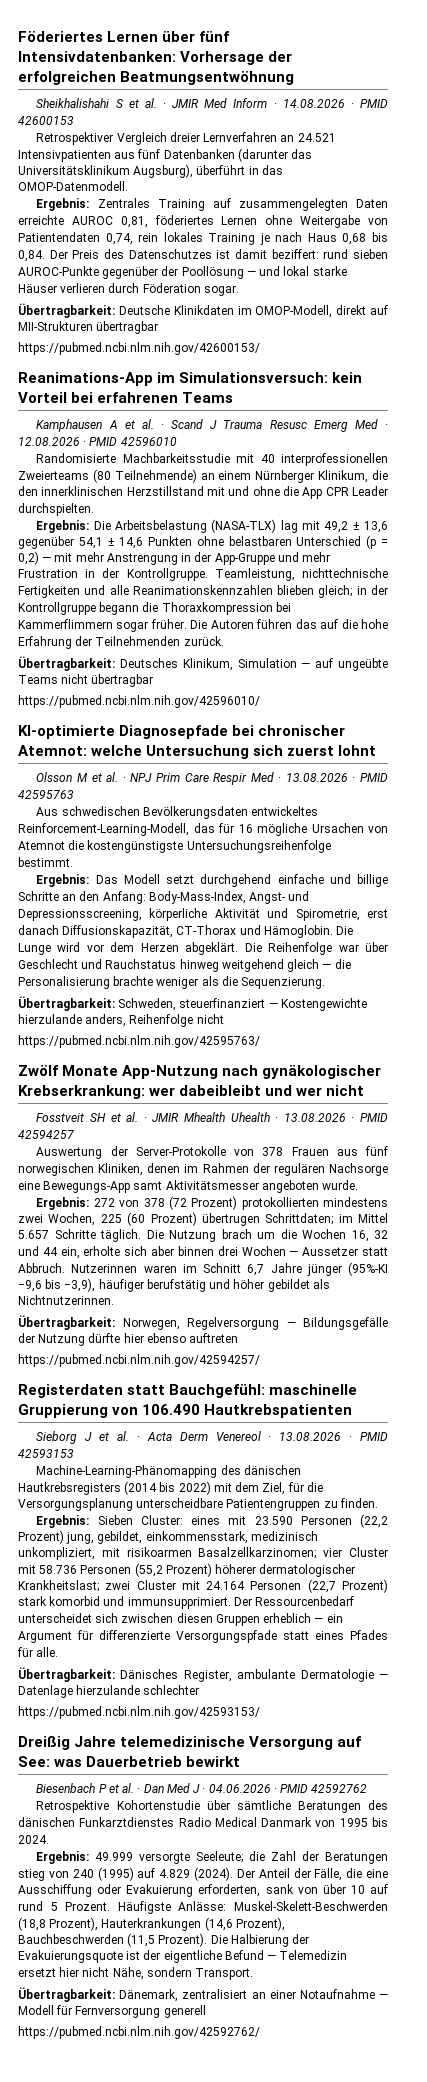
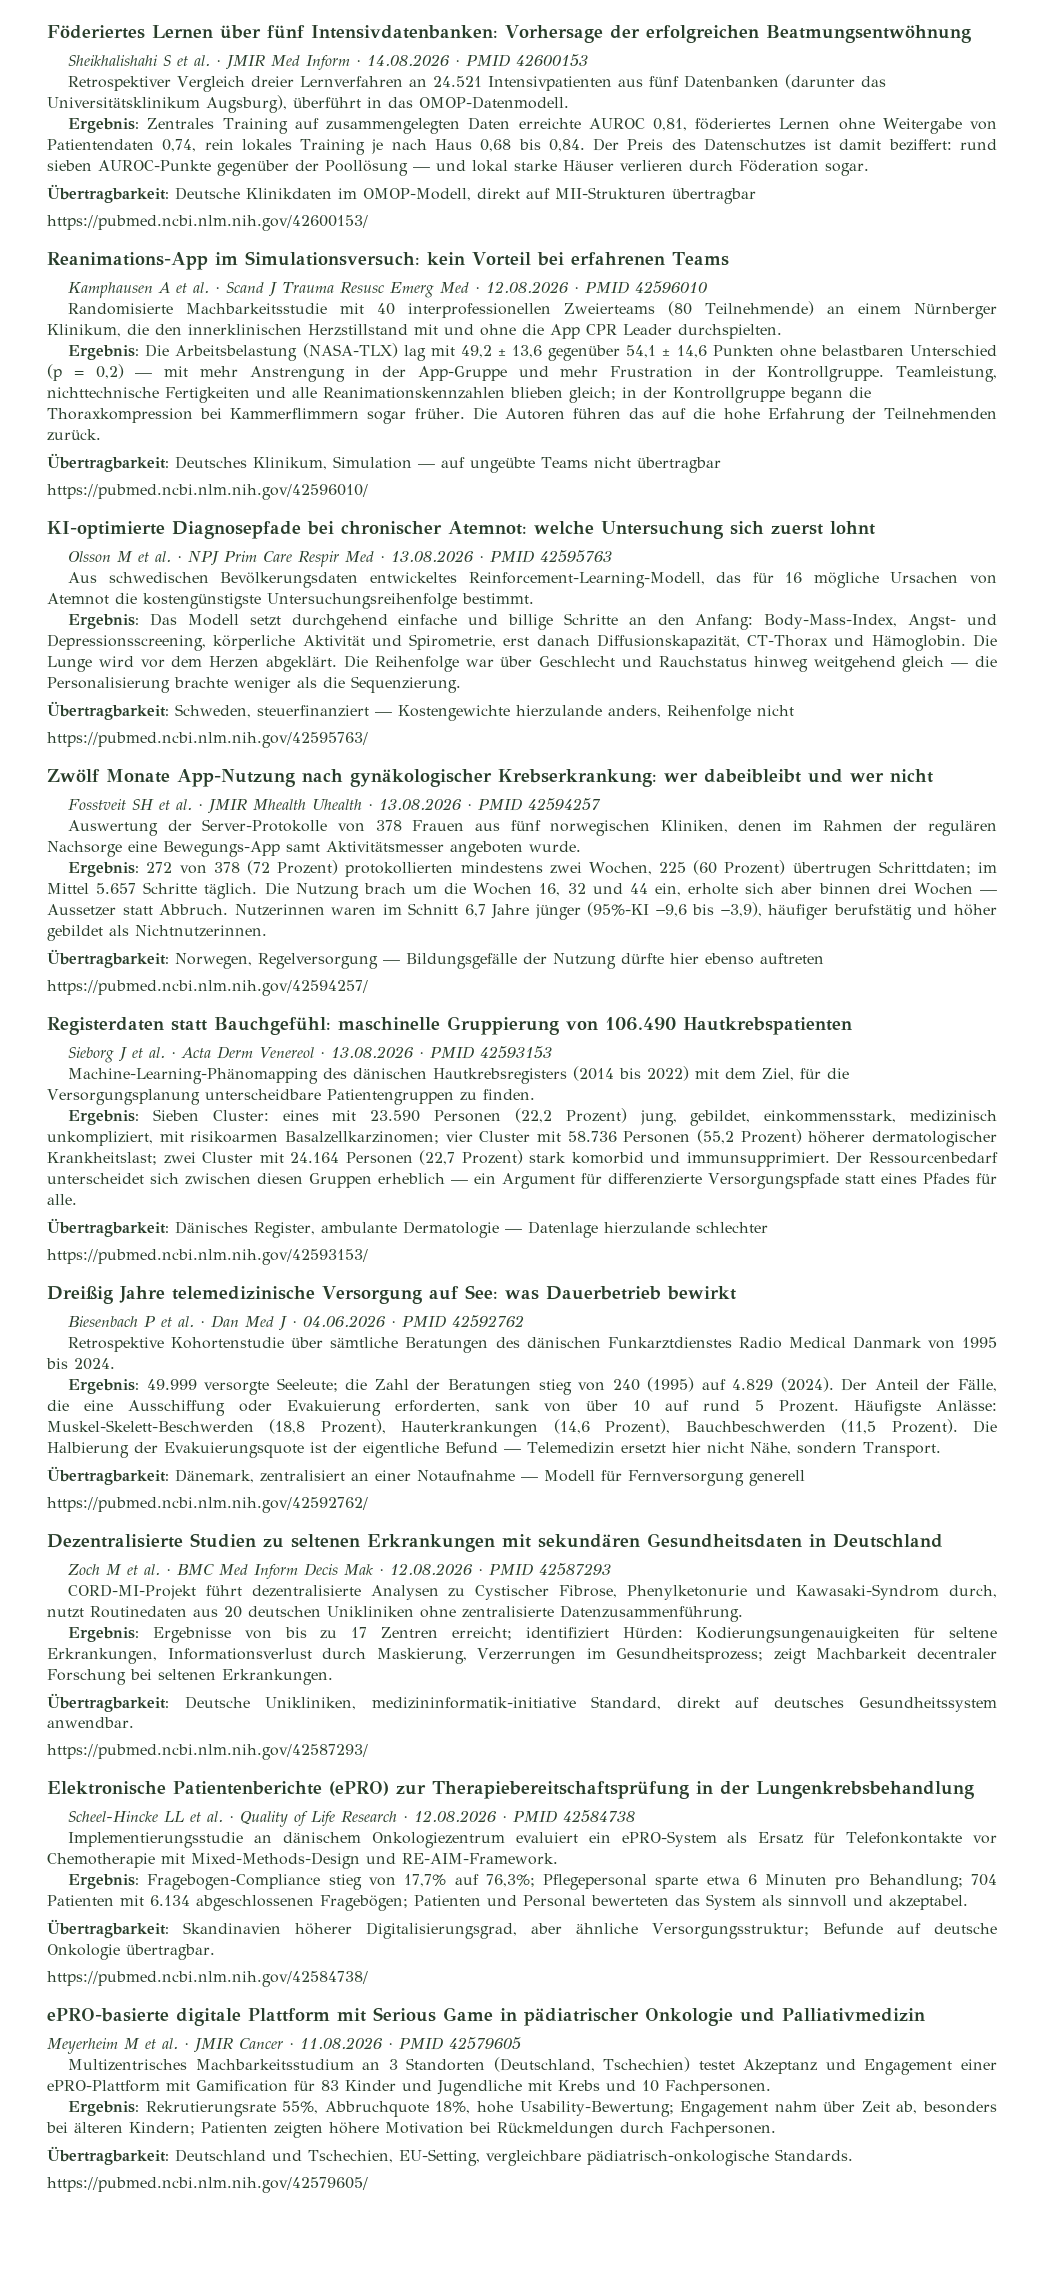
+ Dezentralisierte Studien zu seltenen Erkrankungen mit sekundären Gesundheitsdaten in Deutschland
+ Zoch M et al. · BMC Med Inform Decis Mak · 12.08.2026 · PMID 42587293
+ CORD-MI-Projekt führt dezentralisierte Analysen zu Cystischer Fibrose, Phenylketonurie und Kawasaki-Syndrom durch, nutzt Routinedaten aus 20 deutschen Unikliniken ohne zentralisierte Datenzusammenführung.
+ Ergebnis: Ergebnisse von bis zu 17 Zentren erreicht; identifiziert Hürden: Kodierungsungenauigkeiten für seltene Erkrankungen, Informationsverlust durch Maskierung, Verzerrungen im Gesundheitsprozess; zeigt Machbarkeit decentraler Forschung bei seltenen Erkrankungen.
+ Übertragbarkeit: Deutsche Unikliniken, medizininformatik-initiative Standard, direkt auf deutsches Gesundheitssystem anwendbar.
+ https://pubmed.ncbi.nlm.nih.gov/42587293/
+ Elektronische Patientenberichte (ePRO) zur Therapiebereitschaftsprüfung in der Lungenkrebsbehandlung
+ Scheel-Hincke LL et al. · Quality of Life Research · 12.08.2026 · PMID 42584738
+ Implementierungsstudie an dänischem Onkologiezentrum evaluiert ein ePRO-System als Ersatz für Telefonkontakte vor Chemotherapie mit Mixed-Methods-Design und RE-AIM-Framework.
+ Ergebnis: Fragebogen-Compliance stieg von 17,7% auf 76,3%; Pflegepersonal sparte etwa 6 Minuten pro Behandlung; 704 Patienten mit 6.134 abgeschlossenen Fragebögen; Patienten und Personal bewerteten das System als sinnvoll und akzeptabel.
+ Übertragbarkeit: Skandinavien höherer Digitalisierungsgrad, aber ähnliche Versorgungsstruktur; Befunde auf deutsche Onkologie übertragbar.
+ https://pubmed.ncbi.nlm.nih.gov/42584738/
+ ePRO-basierte digitale Plattform mit Serious Game in pädiatrischer Onkologie und Palliativmedizin
+ Meyerheim M et al. · JMIR Cancer · 11.08.2026 · PMID 42579605
+ Multizentrisches Machbarkeitsstudium an 3 Standorten (Deutschland, Tschechien) testet Akzeptanz und Engagement einer ePRO-Plattform mit Gamification für 83 Kinder und Jugendliche mit Krebs und 10 Fachpersonen.
+ Ergebnis: Rekrutierungsrate 55%, Abbruchquote 18%, hohe Usability-Bewertung; Engagement nahm über Zeit ab, besonders bei älteren Kindern; Patienten zeigten höhere Motivation bei Rückmeldungen durch Fachpersonen.
+ Übertragbarkeit: Deutschland und Tschechien, EU-Setting, vergleichbare pädiatrisch-onkologische Standards.
+ https://pubmed.ncbi.nlm.nih.gov/42579605/

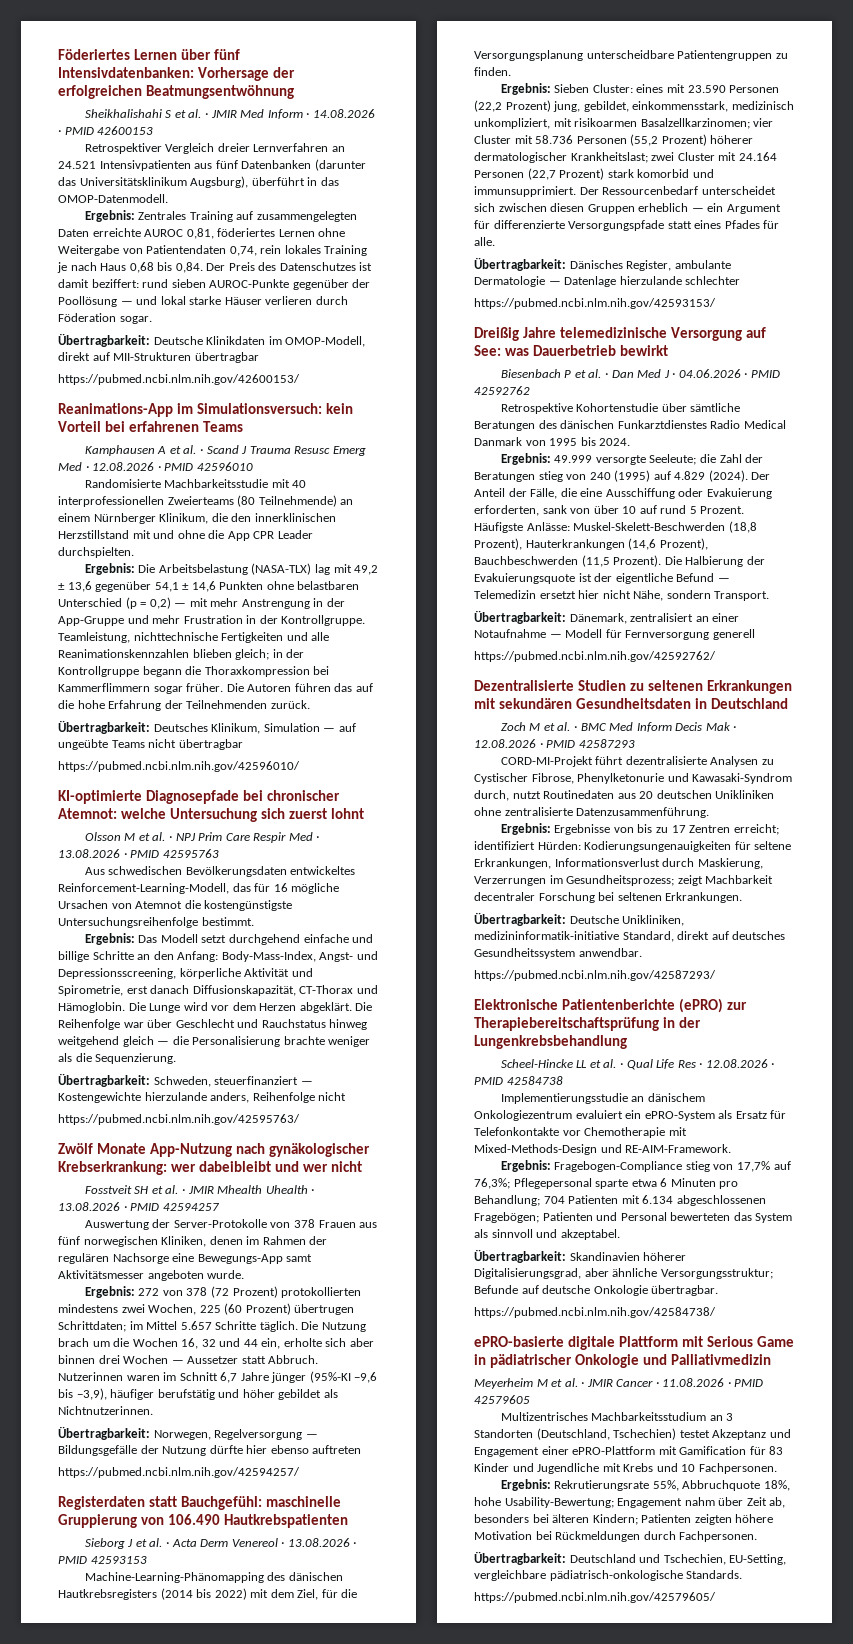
- Scheel-Hincke LL et al. · Quality of Life Research · 12.08.2026 · PMID 42584738
+ Scheel-Hincke LL et al. · Qual Life Res · 12.08.2026 · PMID 42584738

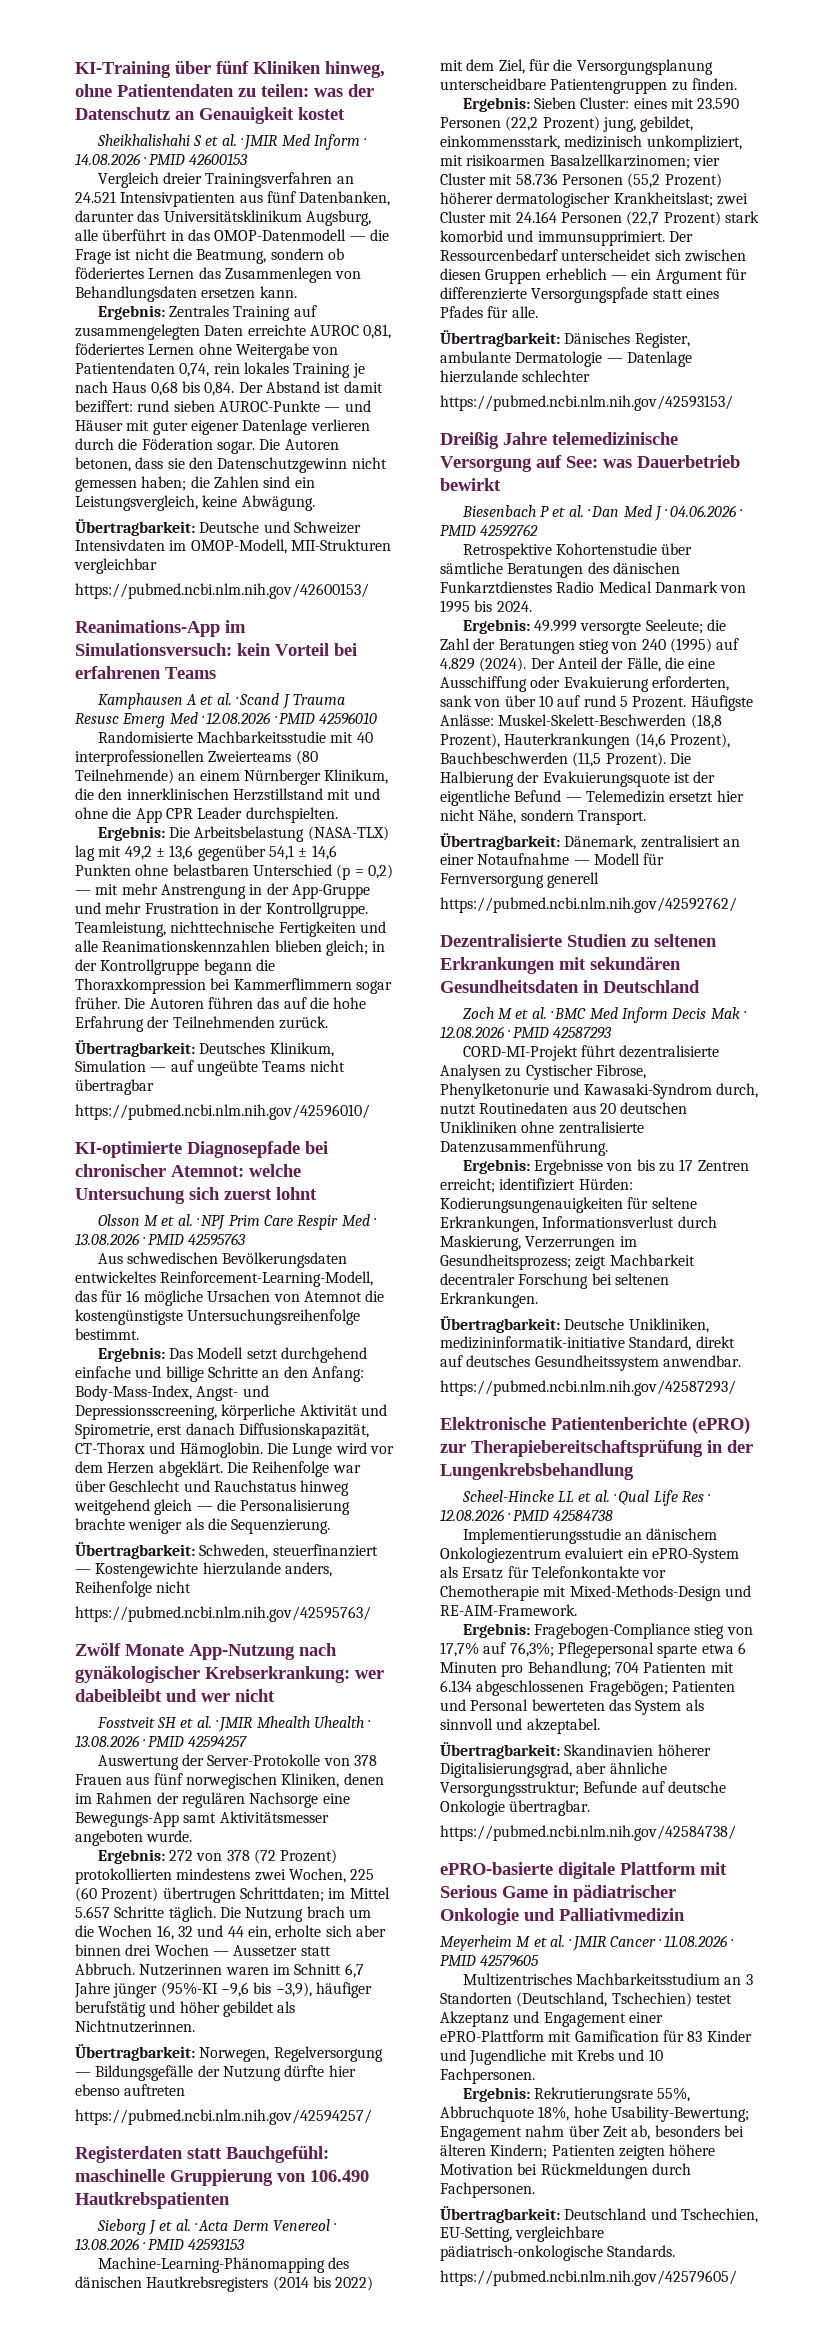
- Föderiertes Lernen über fünf Intensivdatenbanken: Vorhersage der erfolgreichen Beatmungsentwöhnung
+ KI-Training über fünf Kliniken hinweg, ohne Patientendaten zu teilen: was der Datenschutz an Genauigkeit kostet
- Retrospektiver Vergleich dreier Lernverfahren an 24.521 Intensivpatienten aus fünf Datenbanken (darunter das Universitätsklinikum Augsburg), überführt in das OMOP-Datenmodell.
+ Vergleich dreier Trainingsverfahren an 24.521 Intensivpatienten aus fünf Datenbanken, darunter das Universitätsklinikum Augsburg, alle überführt in das OMOP-Datenmodell — die Frage ist nicht die Beatmung, sondern ob föderiertes Lernen das Zusammenlegen von Behandlungsdaten ersetzen kann.
- Der Preis des Datenschutzes ist damit beziffert: rund sieben AUROC-Punkte gegenüber der Poollösung — und lokal starke Häuser verlieren durch Föderation sogar.
- Übertragbarkeit: Deutsche Klinikdaten im OMOP-Modell, direkt auf MII-Strukturen übertragbar
+ Der Abstand ist damit beziffert: rund sieben AUROC-Punkte — und Häuser mit guter eigener Datenlage verlieren durch die Föderation sogar. Die Autoren betonen, dass sie den Datenschutzgewinn nicht gemessen haben; die Zahlen sind ein Leistungsvergleich, keine Abwägung.
+ Übertragbarkeit: Deutsche und Schweizer Intensivdaten im OMOP-Modell, MII-Strukturen vergleichbar

